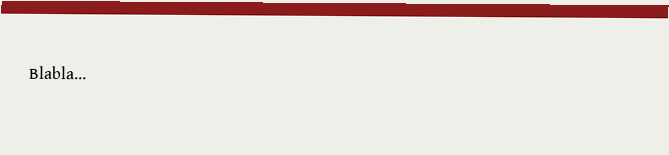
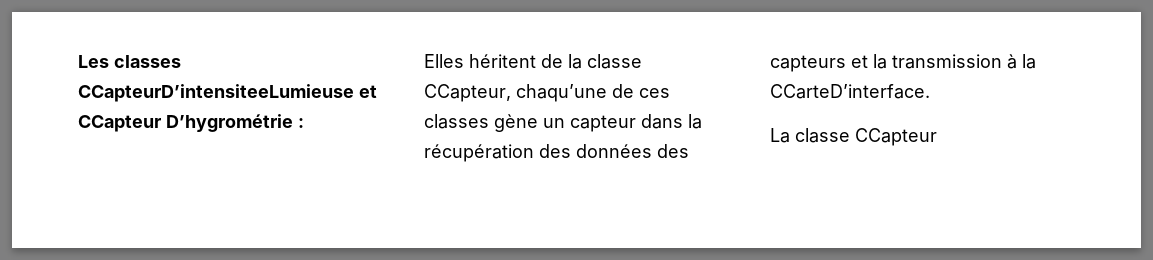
- Blabla…
+ Les classes CCapteurD’intensiteeLumieuse et CCapteur D’hygrométrie :
+ Elles héritent de la classe CCapteur, chaqu’une de ces classes gène un capteur dans la récupération des données des capteurs et la transmission à la CCarteD’interface.
+ La classe CCapteur

